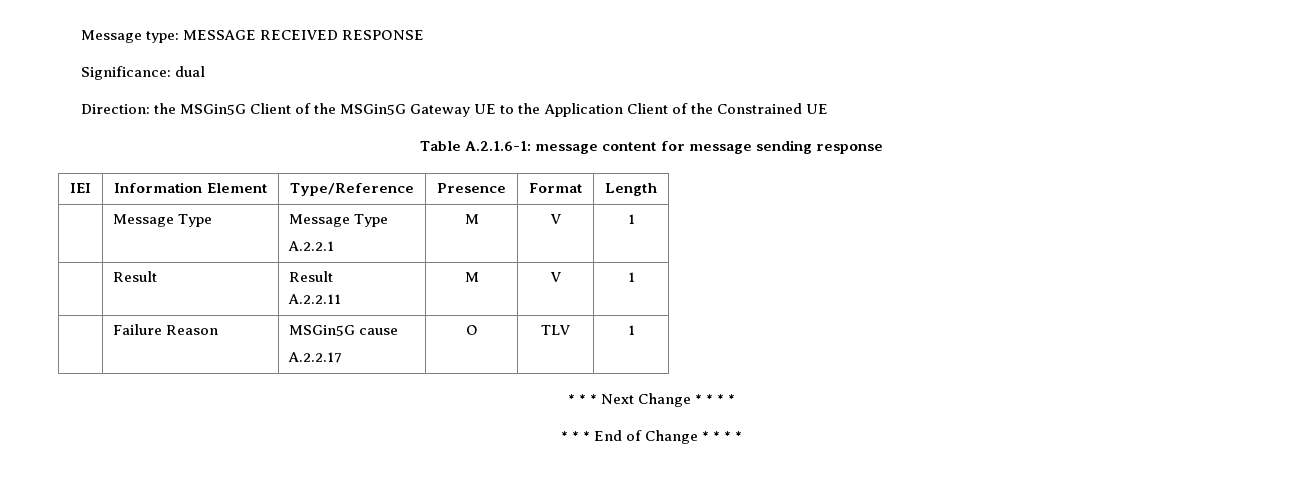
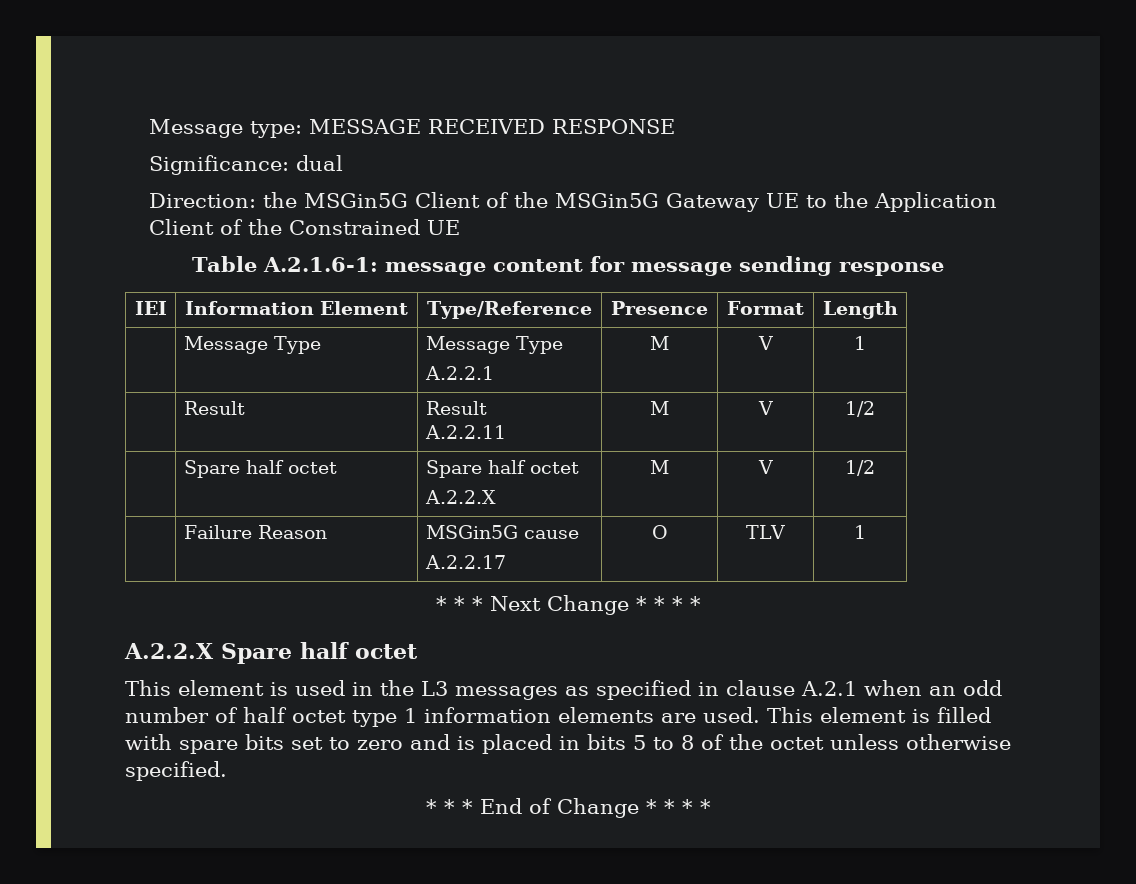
  | Result | Result
- A.2.2.11 | M | V | 1
+ A.2.2.11 | M | V | 1/2
+ | Spare half octet | Spare half octet
+ A.2.2.X | M | V | 1/2
+ A.2.2.X Spare half octet
+ This element is used in the L3 messages as specified in clause A.2.1 when an odd number of half octet type 1 information elements are used. This element is filled with spare bits set to zero and is placed in bits 5 to 8 of the octet unless otherwise specified.

